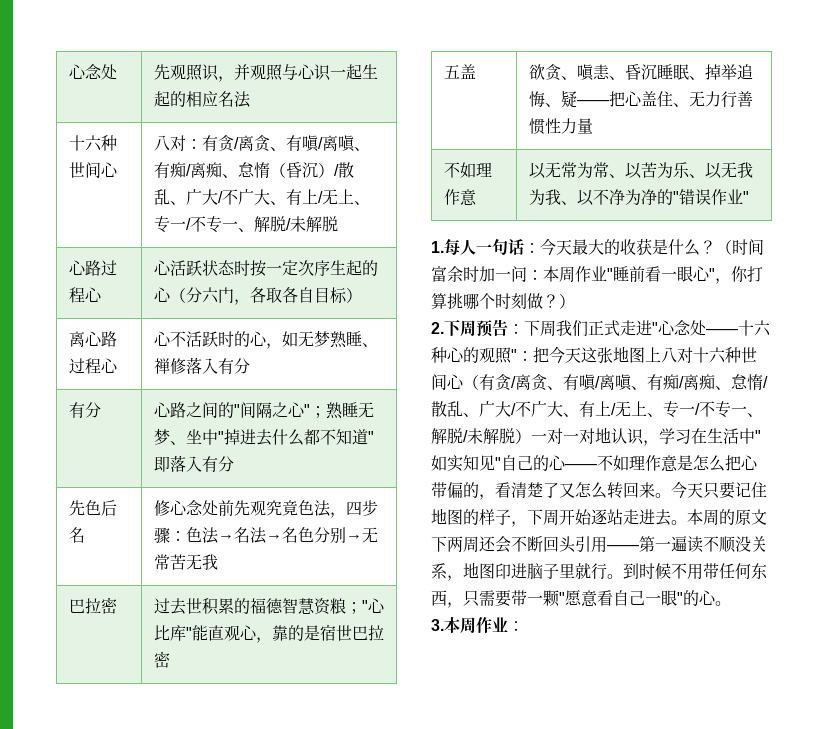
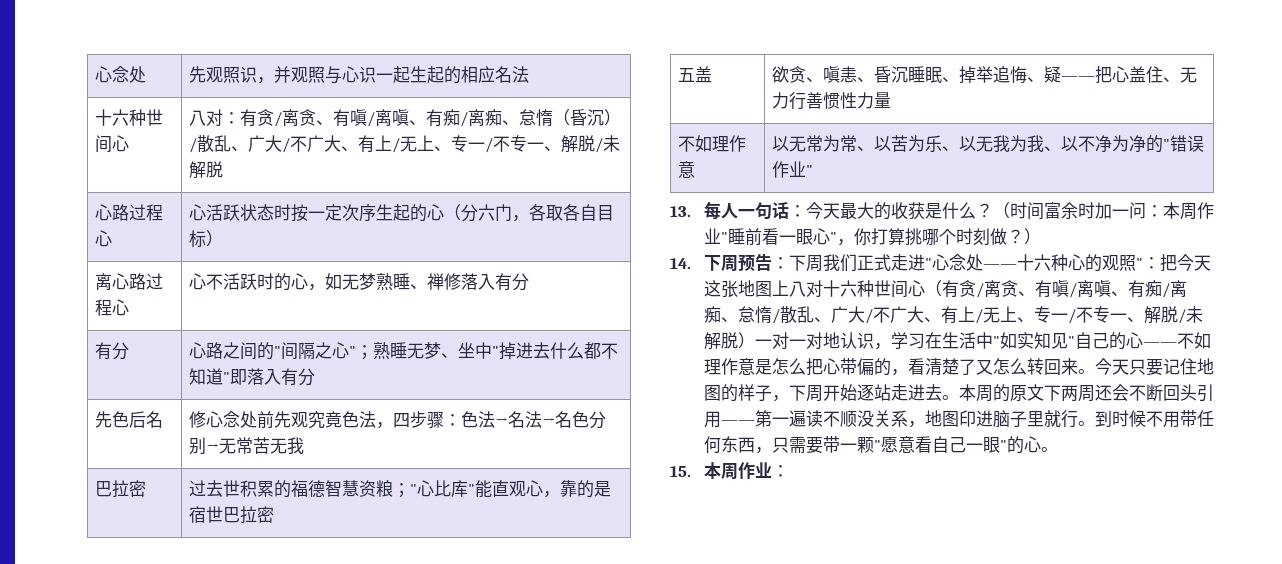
- 1.每人一句话：今天最大的收获是什么？
+ 13.每人一句话：今天最大的收获是什么？
- 2.下周预告：
+ 14.下周预告：
- 3.本周作业：
+ 15.本周作业：

